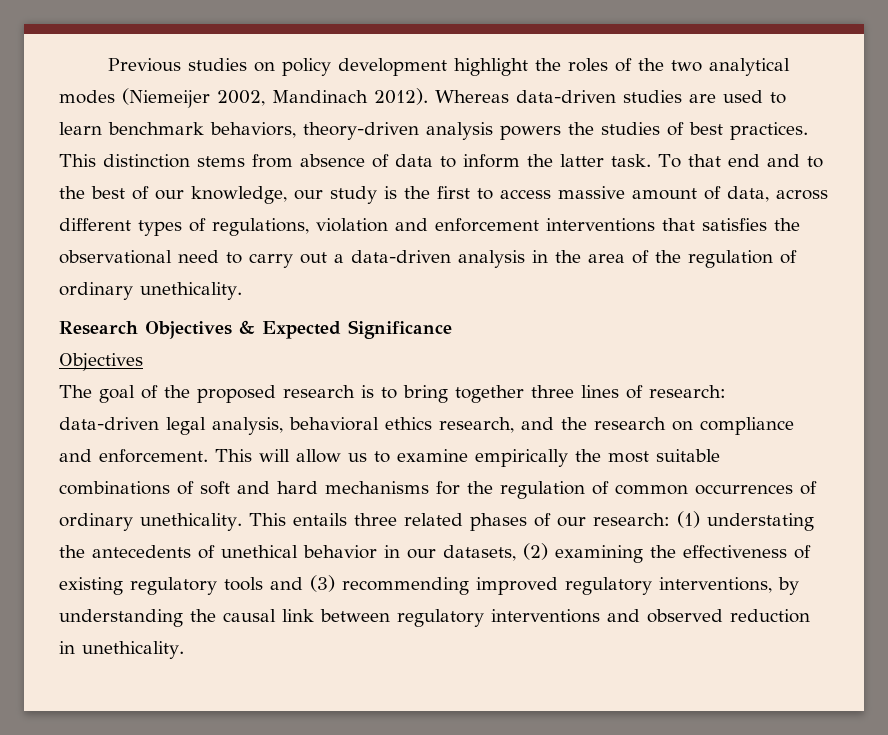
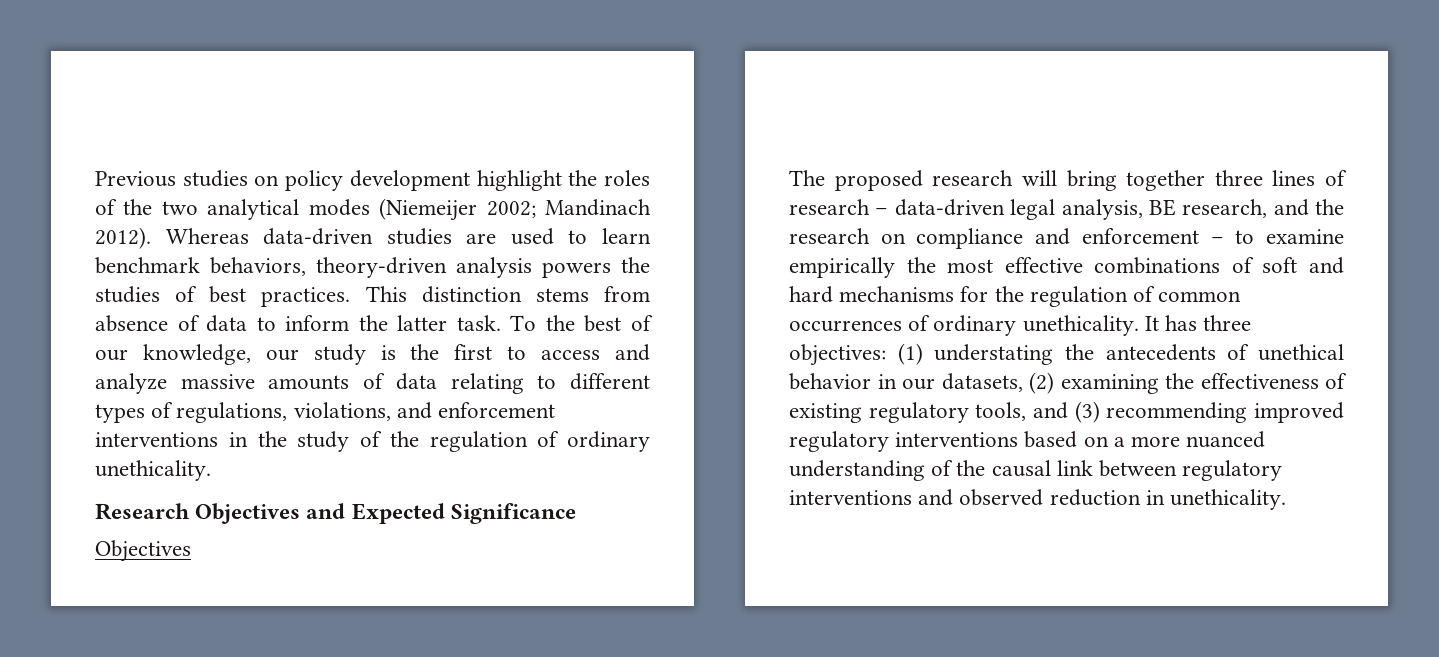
- Previous studies on policy development highlight the roles of the two analytical modes (Niemeijer 2002, Mandinach 2012).
+ Previous studies on policy development highlight the roles of the two analytical modes (Niemeijer 2002; Mandinach 2012).
- To that end and to the best of our knowledge, our study is the first to access massive amount of data, across different types of regulations, violation and enforcement interventions that satisfies the observational need to carry out a data-driven analysis in the area of the regulation of ordinary unethicality.
+ To the best of our knowledge, our study is the first to access and analyze massive amounts of data relating to different types of regulations, violations, and enforcement interventions in the study of the regulation of ordinary unethicality.
- Research Objectives & Expected Significance
+ Research Objectives and Expected Significance
- The goal of the proposed research is to bring together three lines of research: data-driven legal analysis, behavioral ethics research, and the research on compliance and enforcement. This will allow us to examine empirically the most suitable combinations of soft and hard mechanisms for the regulation of common occurrences of ordinary unethicality.
+ The proposed research will bring together three lines of research – data-driven legal analysis, BE research, and the research on compliance and enforcement – to examine empirically the most effective combinations of soft and hard mechanisms for the regulation of common occurrences of ordinary unethicality.
- This entails three related phases of our research: (1) understating the antecedents of unethical behavior in our datasets, (2) examining the effectiveness of existing regulatory tools and (3) recommending improved regulatory interventions, by understanding the causal link between regulatory interventions and observed reduction in unethicality.
+ It has three objectives: (1) understating the antecedents of unethical behavior in our datasets, (2) examining the effectiveness of existing regulatory tools, and (3) recommending improved regulatory interventions based on a more nuanced understanding of the causal link between regulatory interventions and observed reduction in unethicality.

